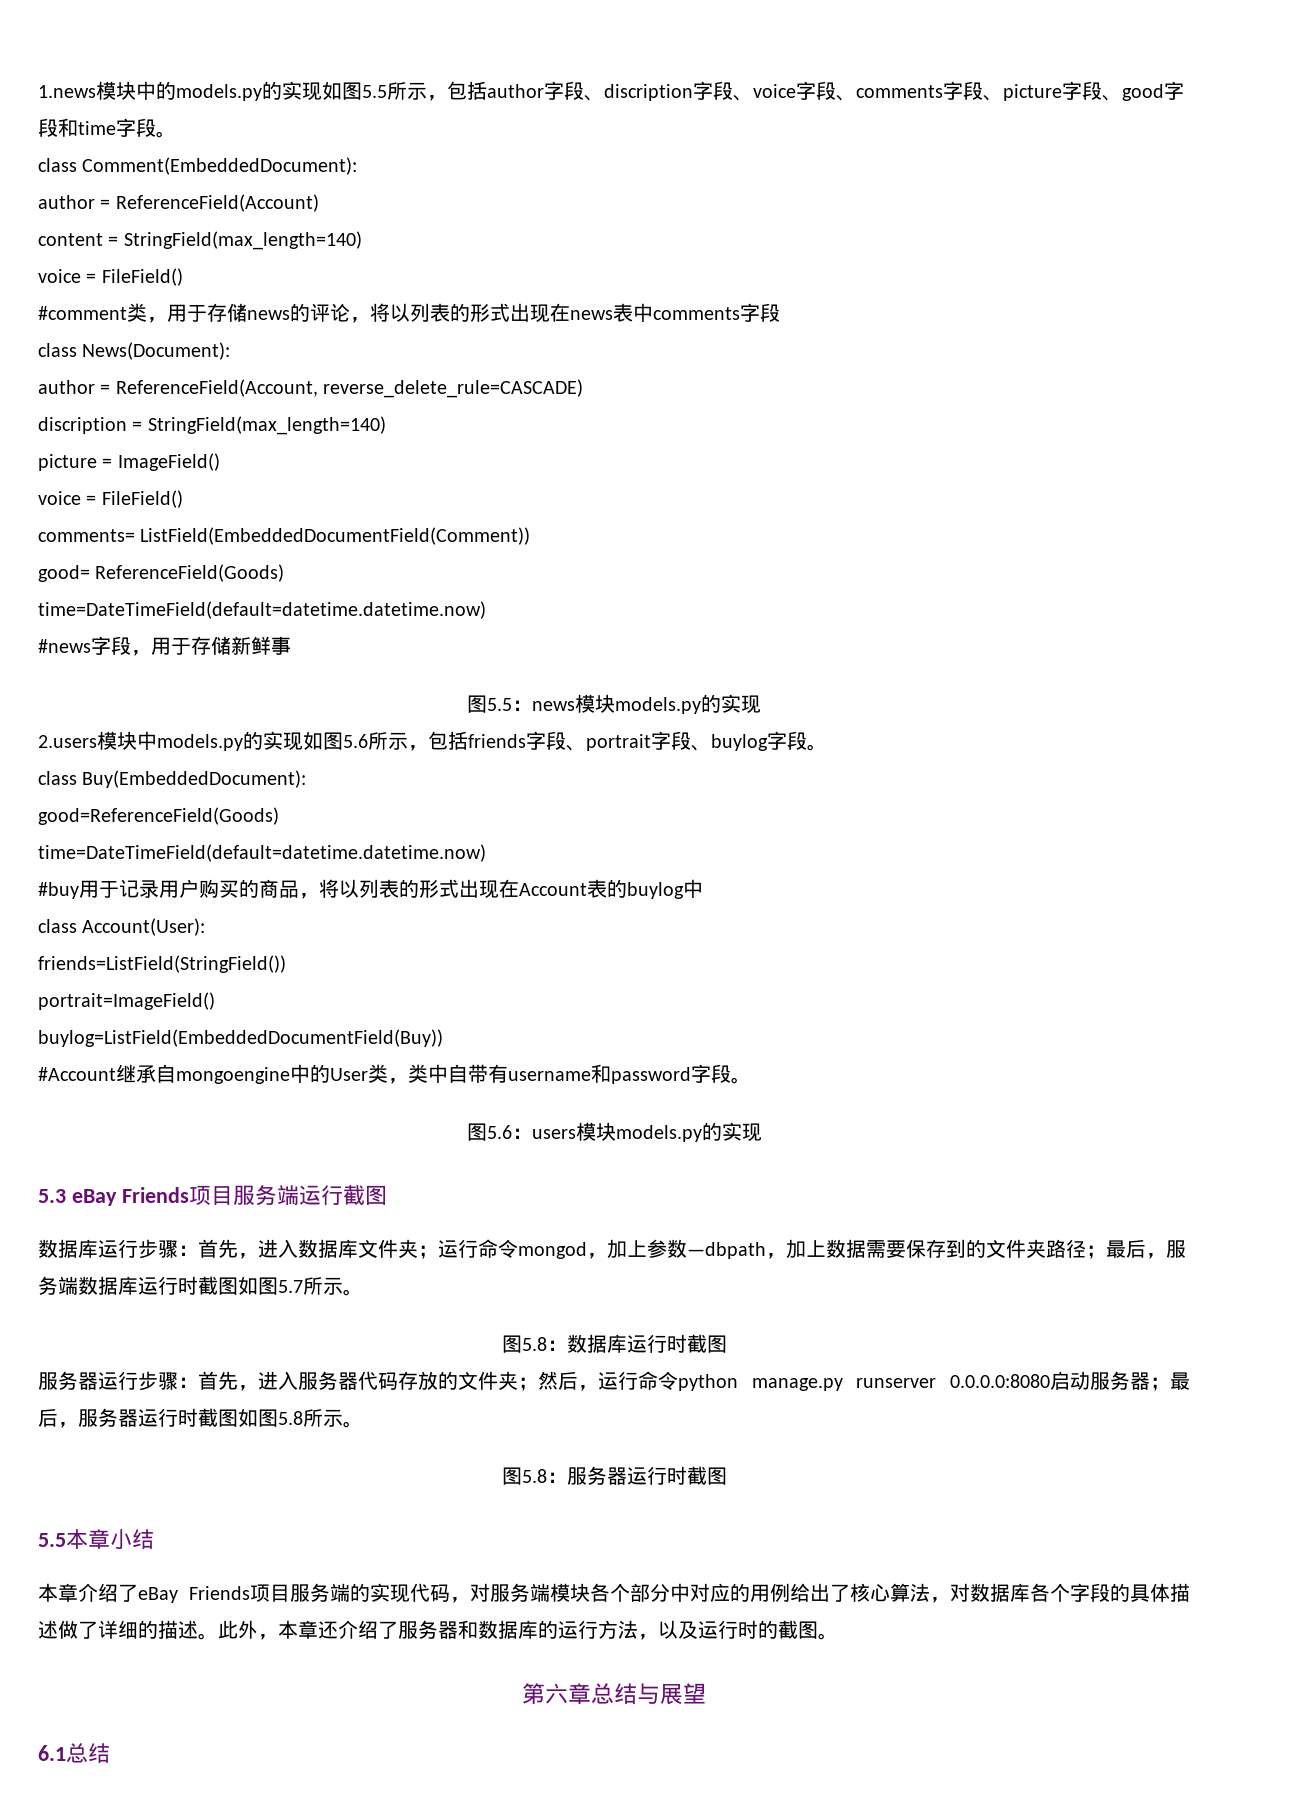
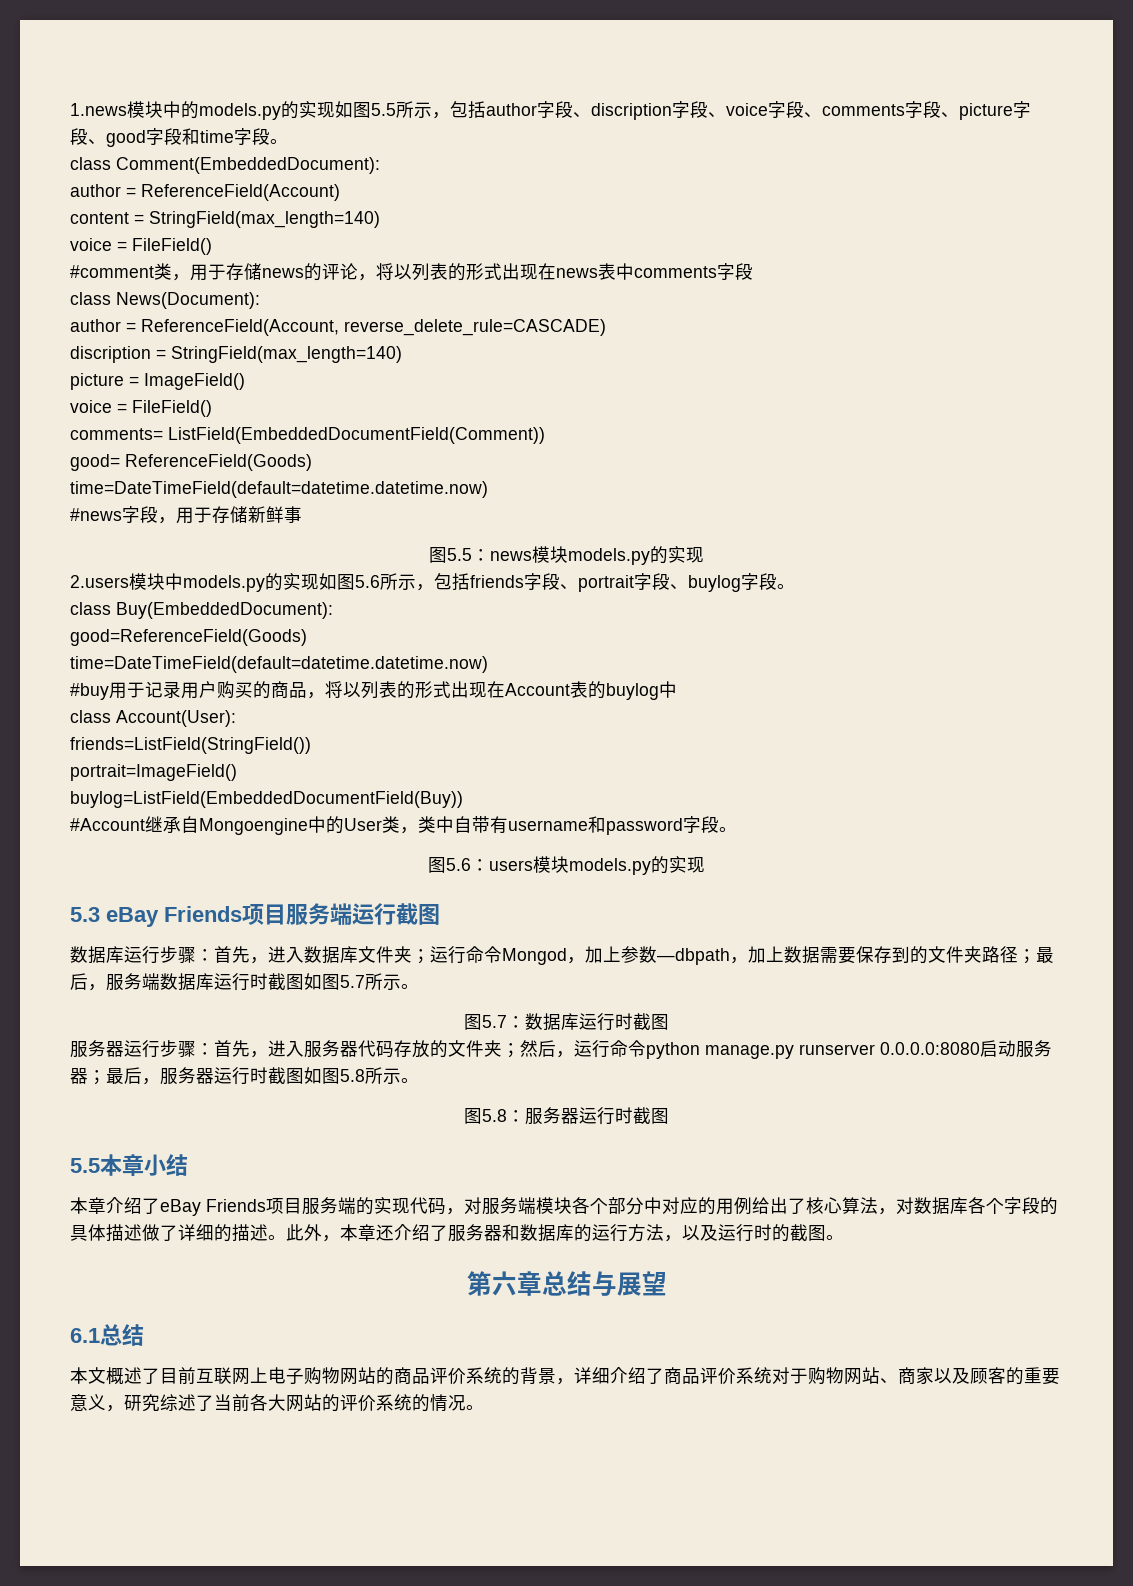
- #Account继承自mongoengine中的User类，类中自带有username和password字段。
+ #Account继承自Mongoengine中的User类，类中自带有username和password字段。
- 数据库运行步骤：首先，进入数据库文件夹；运行命令mongod，加上参数—dbpath，加上数据需要保存到的文件夹路径；最后，服务端数据库运行时截图如图5.7所示。
+ 数据库运行步骤：首先，进入数据库文件夹；运行命令Mongod，加上参数—dbpath，加上数据需要保存到的文件夹路径；最后，服务端数据库运行时截图如图5.7所示。
- 图5.8：数据库运行时截图
+ 图5.7：数据库运行时截图
+ 本文概述了目前互联网上电子购物网站的商品评价系统的背景，详细介绍了商品评价系统对于购物网站、商家以及顾客的重要意义，研究综述了当前各大网站的评价系统的情况。

